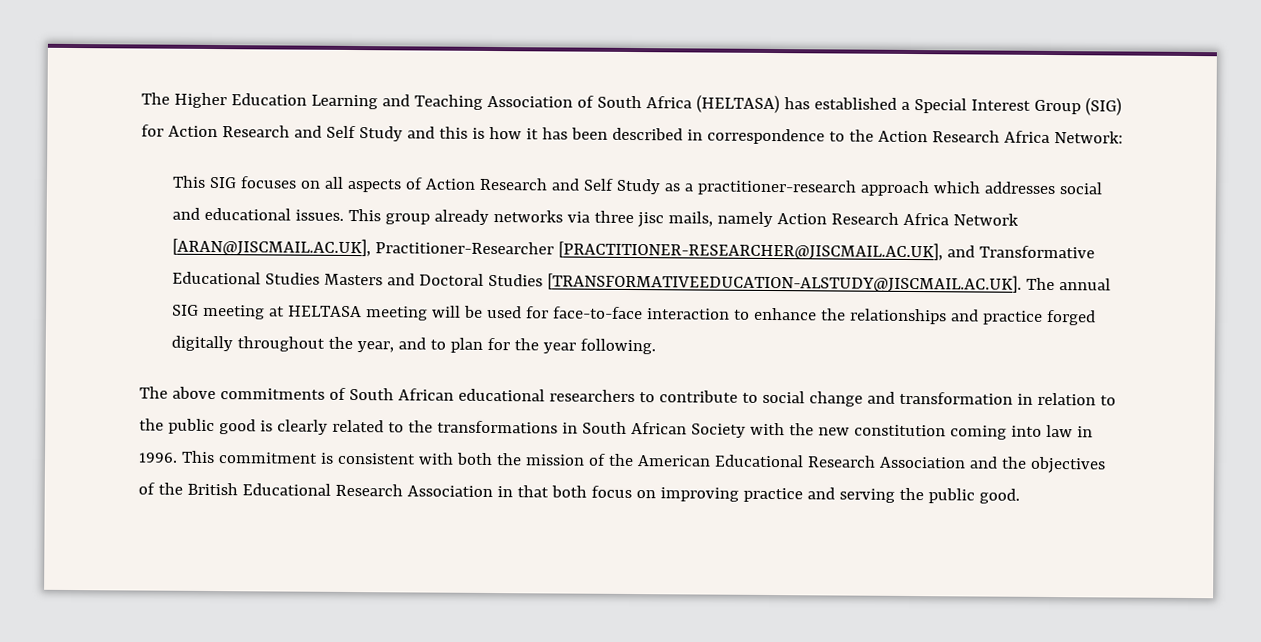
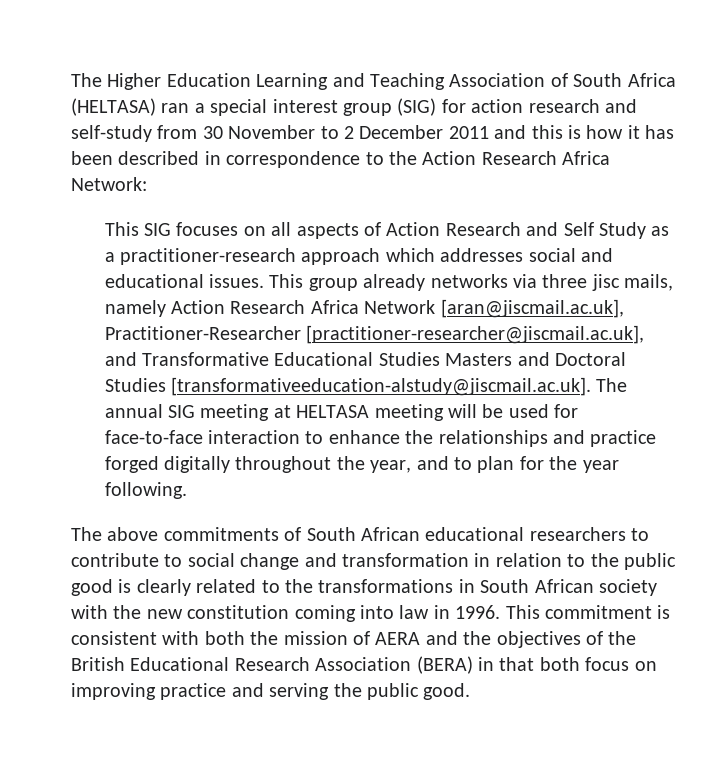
- The Higher Education Learning and Teaching Association of South Africa (HELTASA) has established a Special Interest Group (SIG) for Action Research and Self Study and this is how it has been described in correspondence to the Action Research Africa Network:
+ The Higher Education Learning and Teaching Association of South Africa (HELTASA) ran a special interest group (SIG) for action research and self-study from 30 November to 2 December 2011 and this is how it has been described in correspondence to the Action Research Africa Network:
- This group already networks via three jisc mails, namely Action Research Africa Network [ARAN@JISCMAIL.AC.UK], Practitioner-Researcher [PRACTITIONER-RESEARCHER@JISCMAIL.AC.UK], and Transformative Educational Studies Masters and Doctoral Studies [TRANSFORMATIVEEDUCATION-ALSTUDY@JISCMAIL.AC.UK]. The annual SIG meeting at HELTASA meeting will be used for face-to-face interaction to enhance the relationships and practice forged digitally throughout the year, and to plan for the year following.
+ This group already networks via three jisc mails, namely Action Research Africa Network [aran@jiscmail.ac.uk], Practitioner-Researcher [practitioner-researcher@jiscmail.ac.uk], and Transformative Educational Studies Masters and Doctoral Studies [transformativeeducation-alstudy@jiscmail.ac.uk]. The annual SIG meeting at HELTASA meeting will be used for face-to-face interaction to enhance the relationships and practice forged digitally throughout the year, and to plan for the year following.
- The above commitments of South African educational researchers to contribute to social change and transformation in relation to the public good is clearly related to the transformations in South African Society with the new constitution coming into law in 1996.
+ The above commitments of South African educational researchers to contribute to social change and transformation in relation to the public good is clearly related to the transformations in South African society with the new constitution coming into law in 1996.
- This commitment is consistent with both the mission of the American Educational Research Association and the objectives of the British Educational Research Association in that both focus on improving practice and serving the public good.
+ This commitment is consistent with both the mission of AERA and the objectives of the British Educational Research Association (BERA) in that both focus on improving practice and serving the public good.

